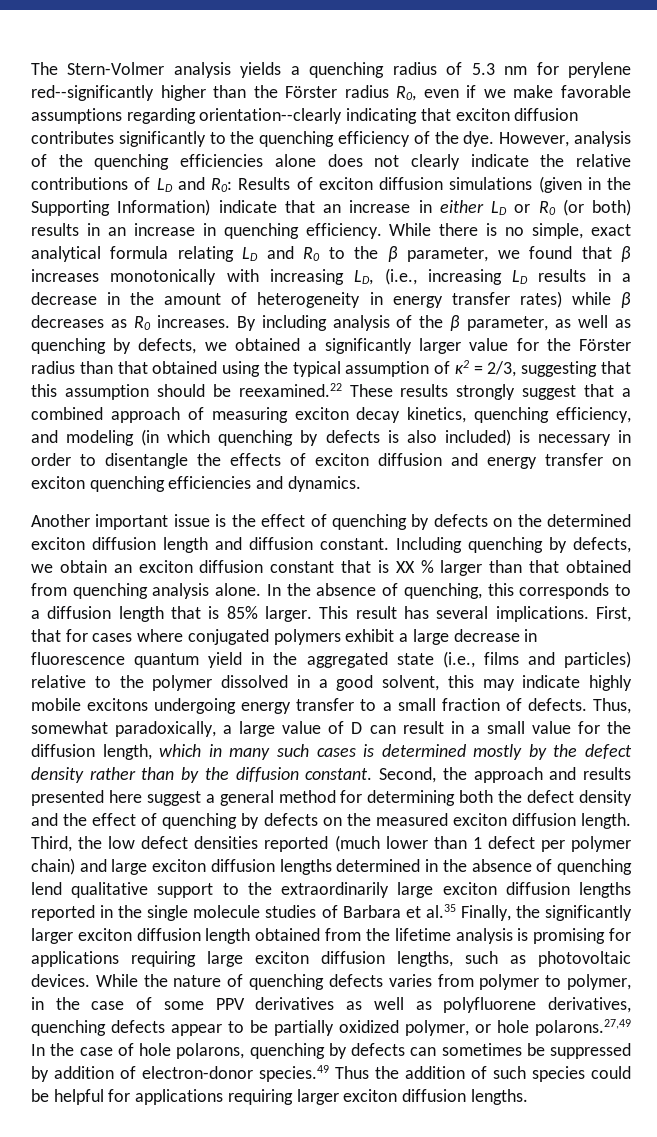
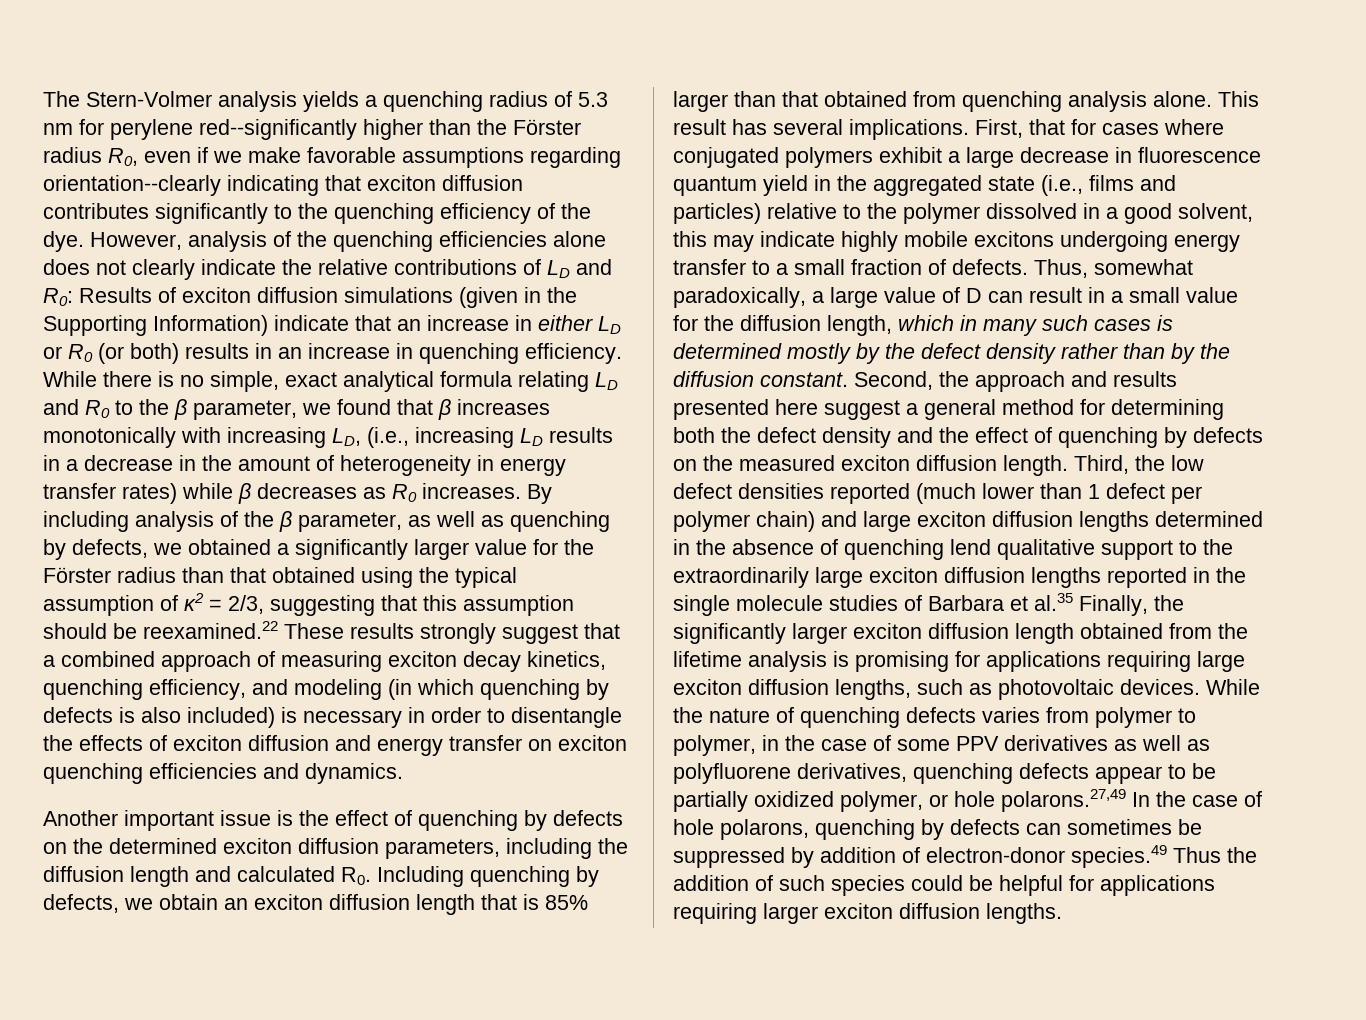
- Another important issue is the effect of quenching by defects on the determined exciton diffusion length and diffusion constant. Including quenching by defects, we obtain an exciton diffusion constant that is XX % larger than that obtained from quenching analysis alone.
+ Another important issue is the effect of quenching by defects on the determined exciton diffusion parameters, including the diffusion length and calculated R0. Including quenching by defects, we obtain an exciton diffusion length that is 85% larger than that obtained from quenching analysis alone.
- In the absence of quenching, this corresponds to a diffusion length that is 85% larger.

